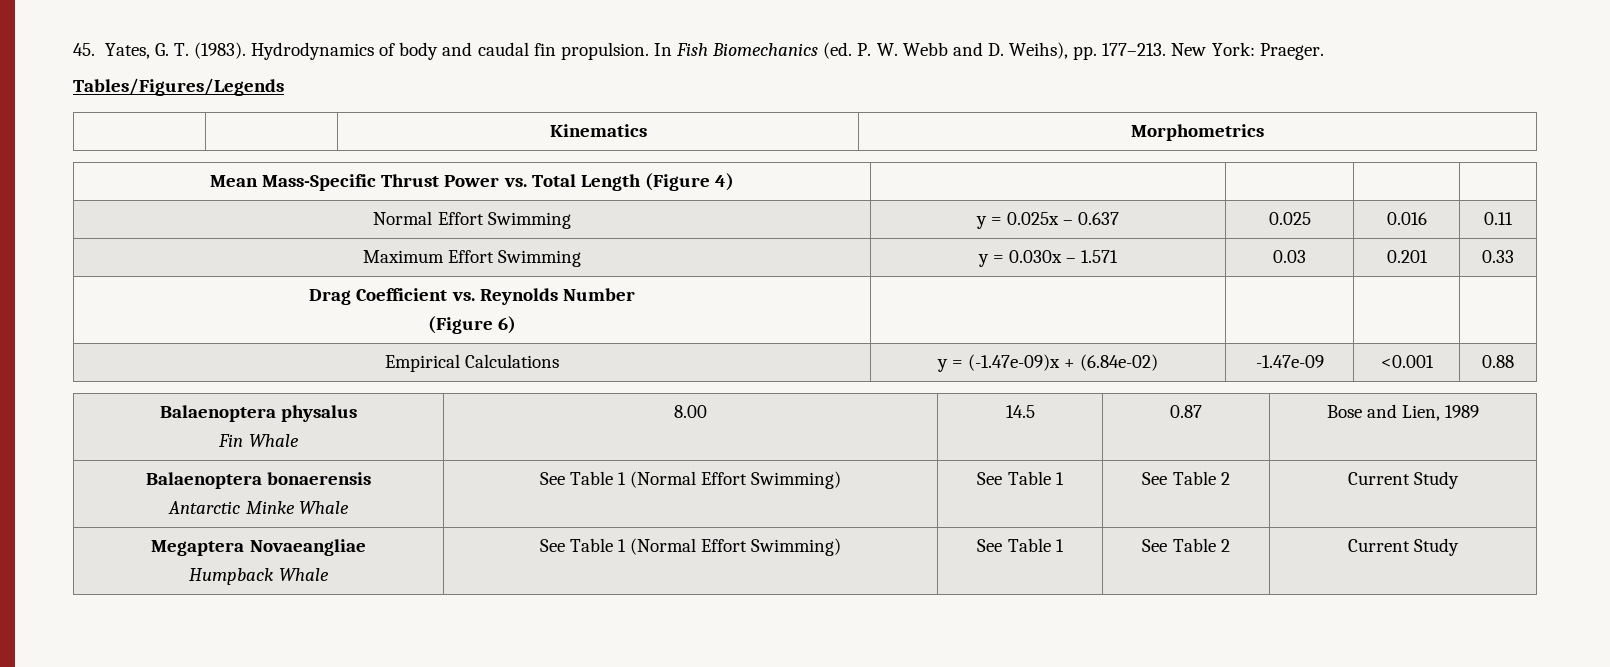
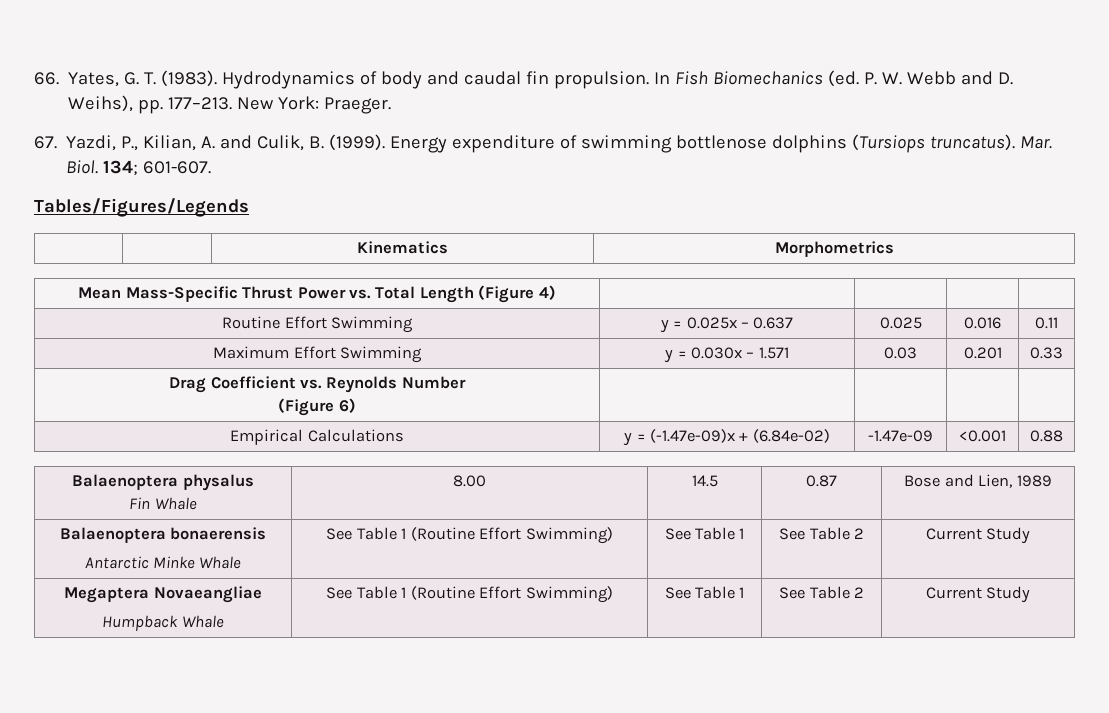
- 45. Yates, G. T. (1983).
+ 66. Yates, G. T. (1983).
+ 67. Yazdi, P., Kilian, A. and Culik, B. (1999). Energy expenditure of swimming bottlenose dolphins (Tursiops truncatus). Mar. Biol. 134; 601-607.
- Normal Effort Swimming | y = 0.025x – 0.637 | 0.025 | 0.016 | 0.11
+ Routine Effort Swimming | y = 0.025x – 0.637 | 0.025 | 0.016 | 0.11
  Balaenoptera bonaerensis
- Antarctic Minke Whale | See Table 1 (Normal Effort Swimming) | See Table 1 | See Table 2 | Current Study
+ Antarctic Minke Whale | See Table 1 (Routine Effort Swimming) | See Table 1 | See Table 2 | Current Study
  Megaptera Novaeangliae
- Humpback Whale | See Table 1 (Normal Effort Swimming) | See Table 1 | See Table 2 | Current Study
+ Humpback Whale | See Table 1 (Routine Effort Swimming) | See Table 1 | See Table 2 | Current Study

